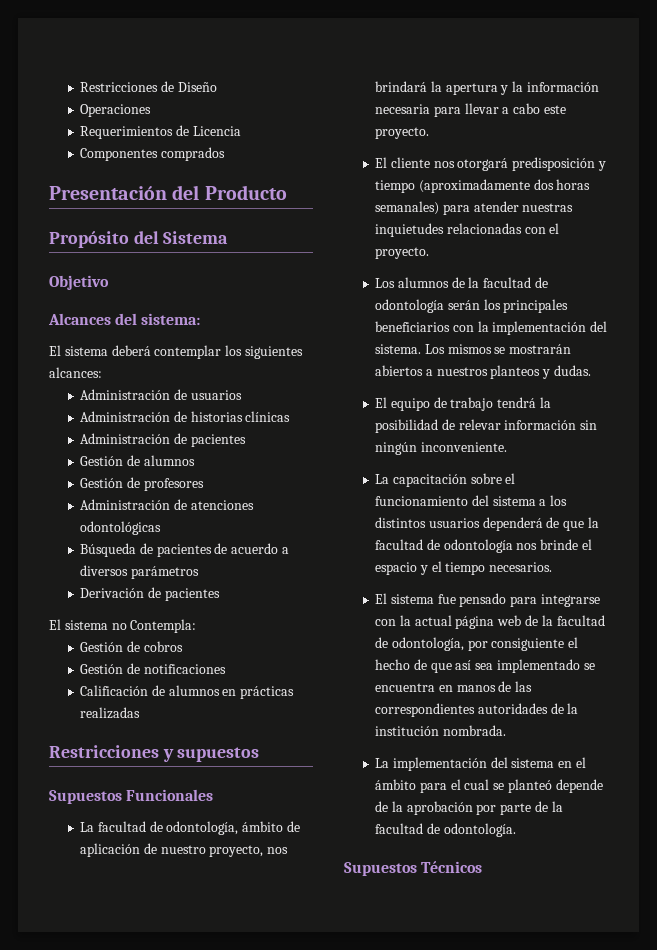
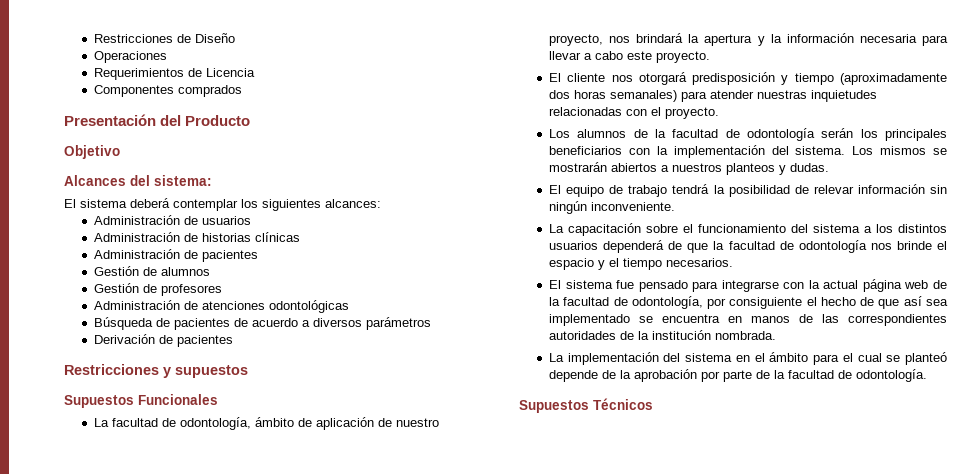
- Propósito del Sistema
- El sistema no Contempla:
- Gestión de cobros
- Gestión de notificaciones
- Calificación de alumnos en prácticas realizadas

